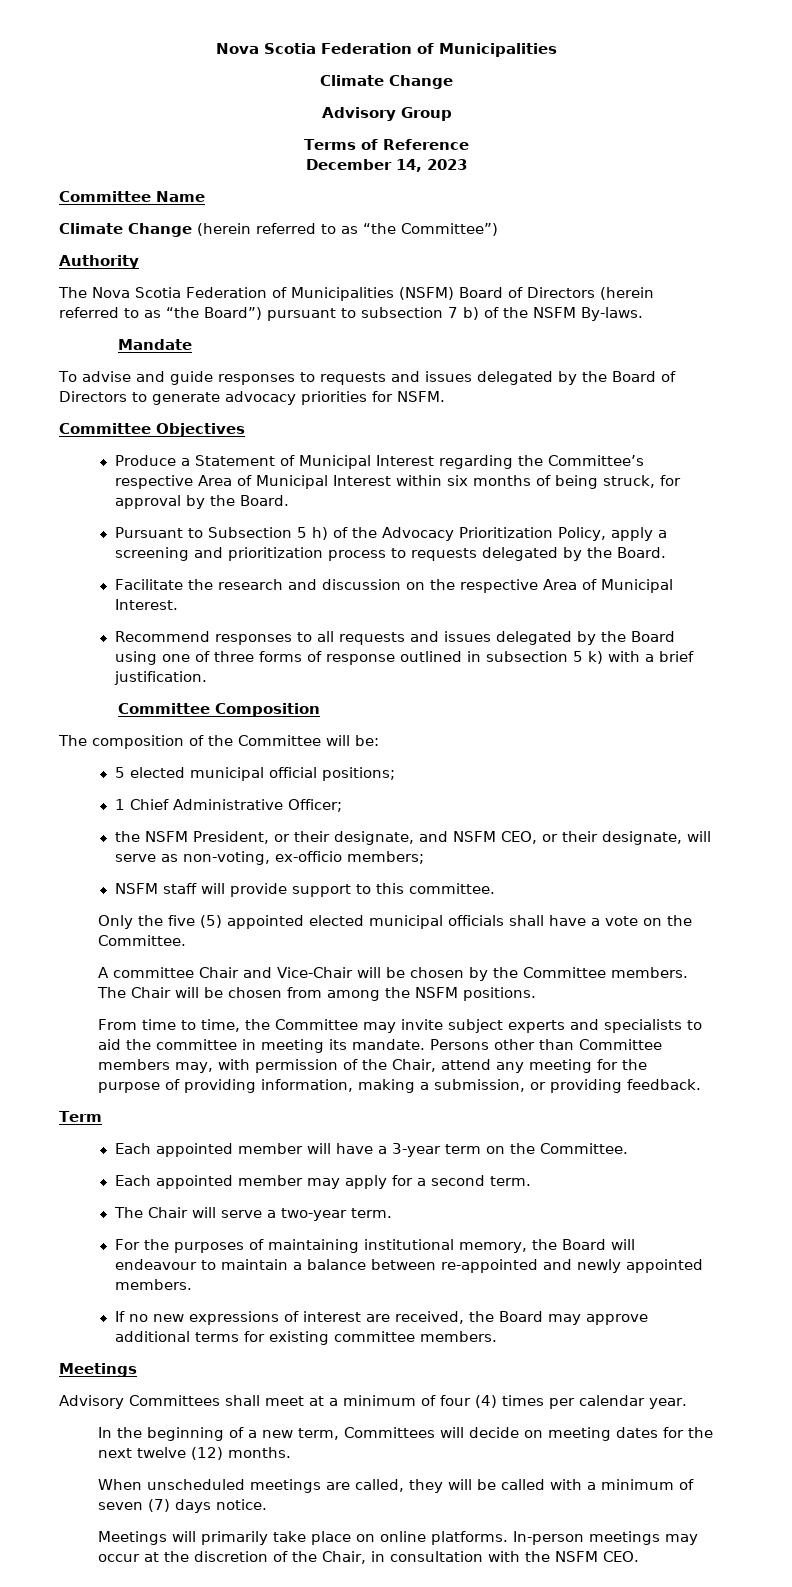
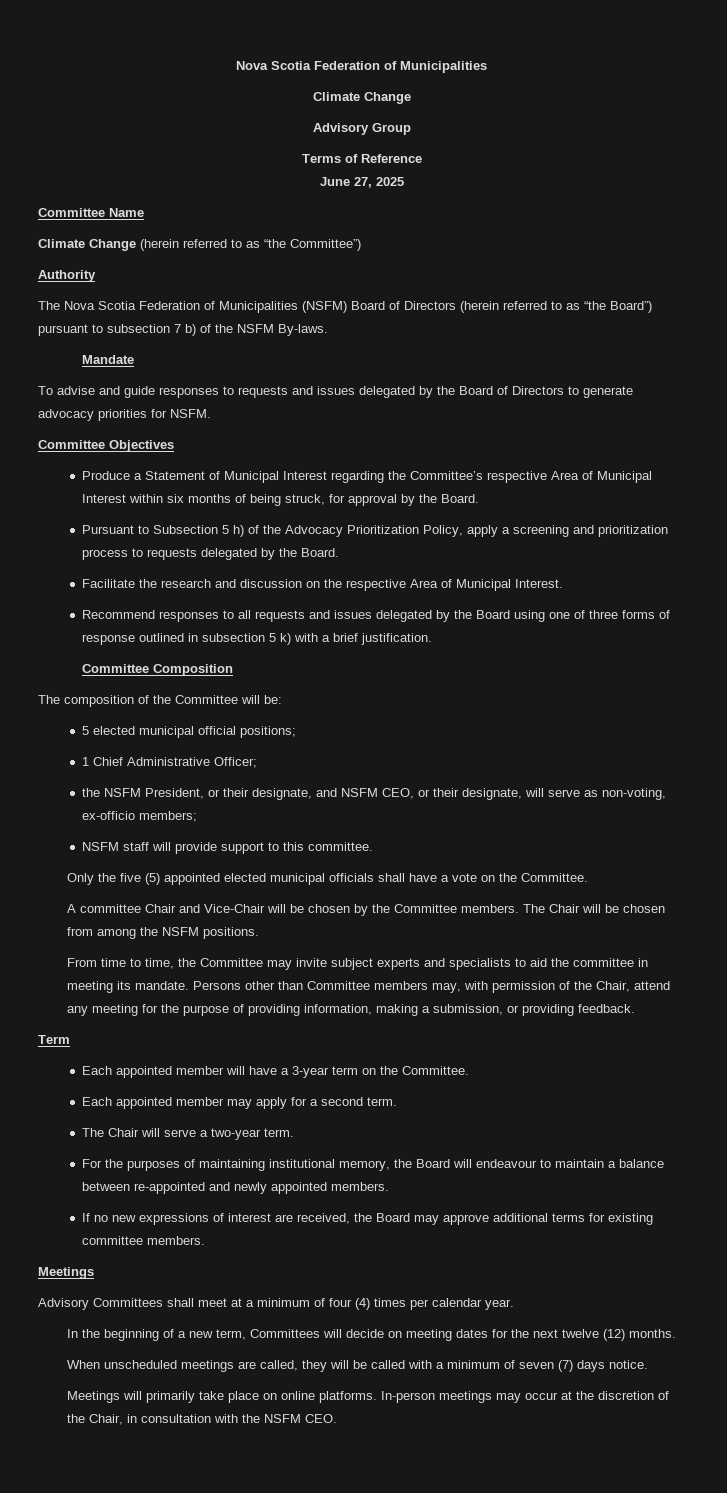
- December 14, 2023
+ June 27, 2025

